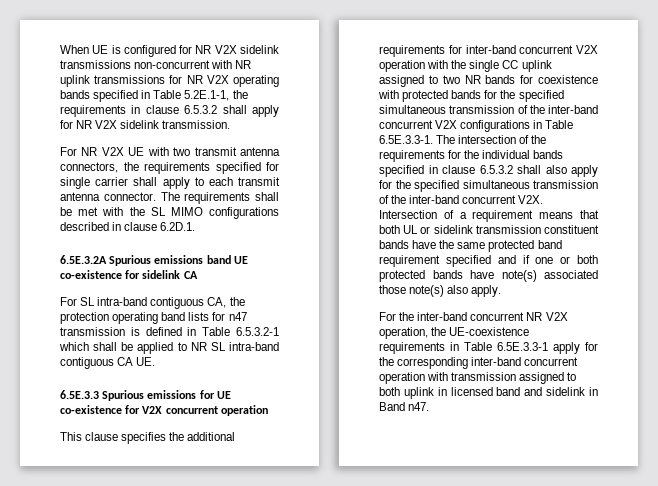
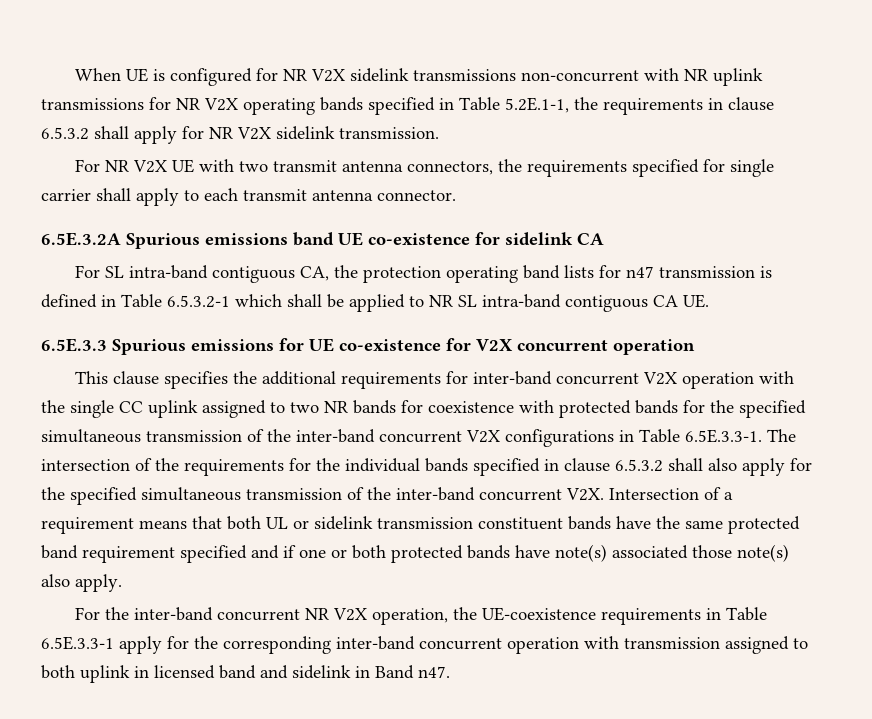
- The requirements shall be met with the SL MIMO configurations described in clause 6.2D.1.

